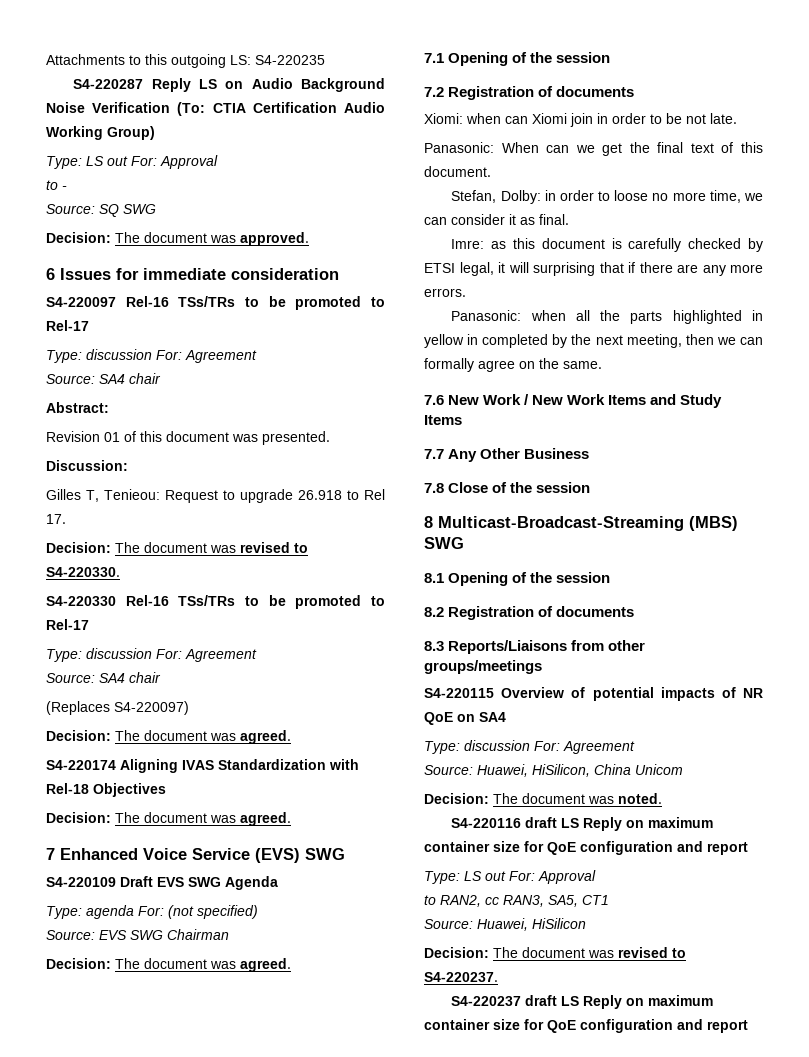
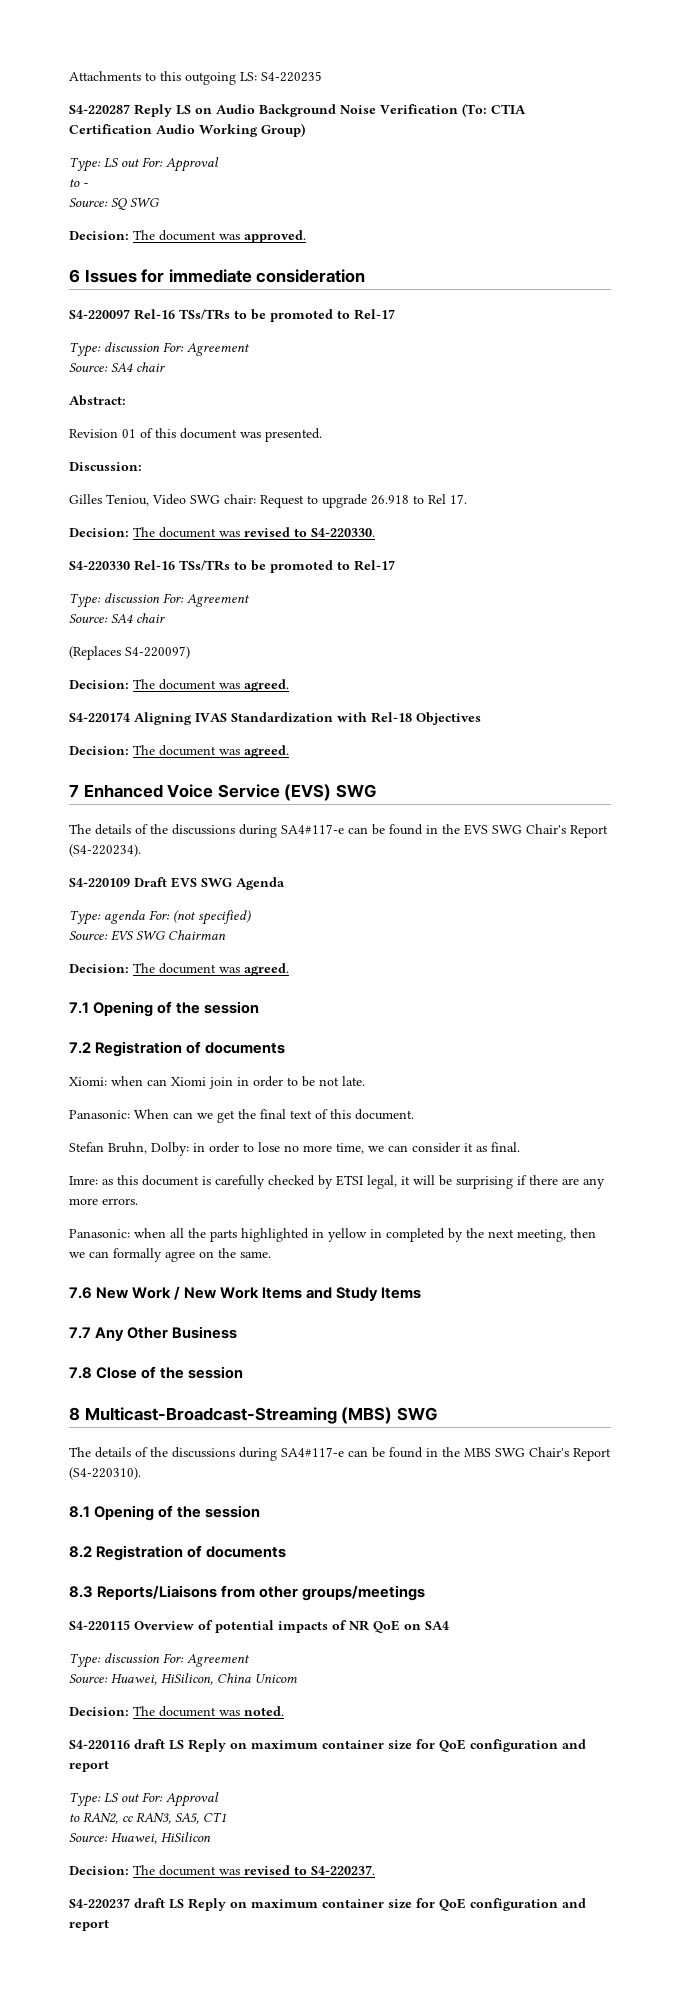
- Gilles T, Tenieou: Request to upgrade 26.918 to Rel 17.
+ Gilles Teniou, Video SWG chair: Request to upgrade 26.918 to Rel 17.
+ The details of the discussions during SA4#117-e can be found in the EVS SWG Chair's Report (S4-220234).
- Stefan, Dolby: in order to loose no more time, we can consider it as final.
+ Stefan Bruhn, Dolby: in order to lose no more time, we can consider it as final.
- Imre: as this document is carefully checked by ETSI legal, it will surprising that if there are any more errors.
+ Imre: as this document is carefully checked by ETSI legal, it will be surprising if there are any more errors.
+ The details of the discussions during SA4#117-e can be found in the MBS SWG Chair's Report (S4-220310).

